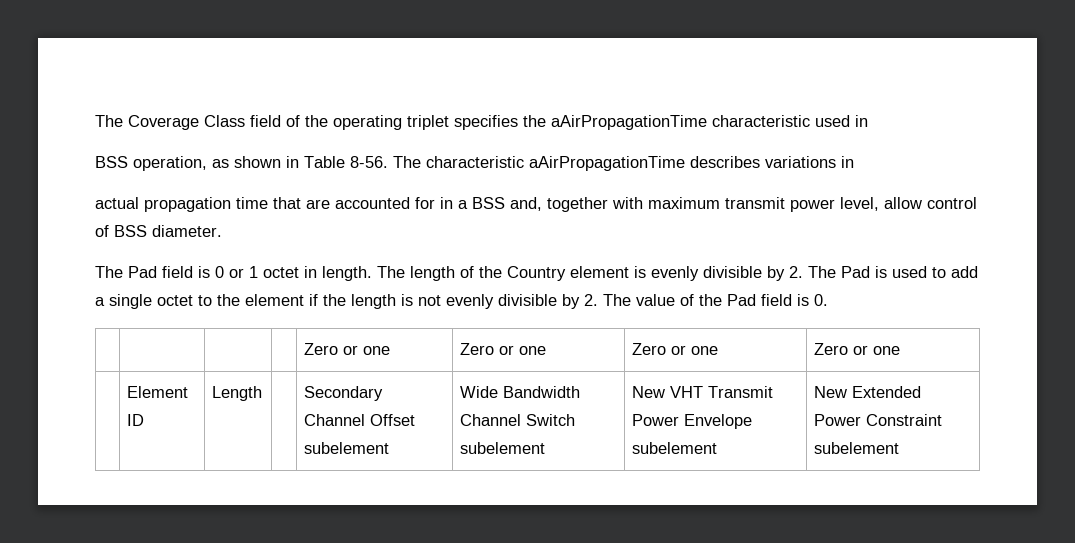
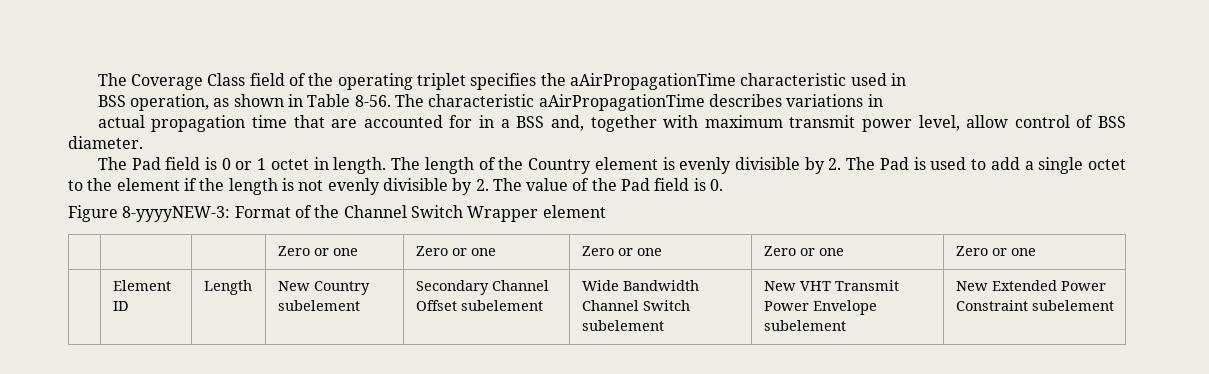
- | | | | Zero or one | Zero or one | Zero or one | Zero or one
+ Figure 8-yyyyNEW-3: Format of the Channel Switch Wrapper element
+ | | | Zero or one | Zero or one | Zero or one | Zero or one | Zero or one
- | Element ID | Length | | Secondary Channel Offset subelement | Wide Bandwidth Channel Switch subelement | New VHT Transmit Power Envelope subelement | New Extended Power Constraint subelement
+ | Element ID | Length | New Country subelement | Secondary Channel Offset subelement | Wide Bandwidth Channel Switch subelement | New VHT Transmit Power Envelope subelement | New Extended Power Constraint subelement

